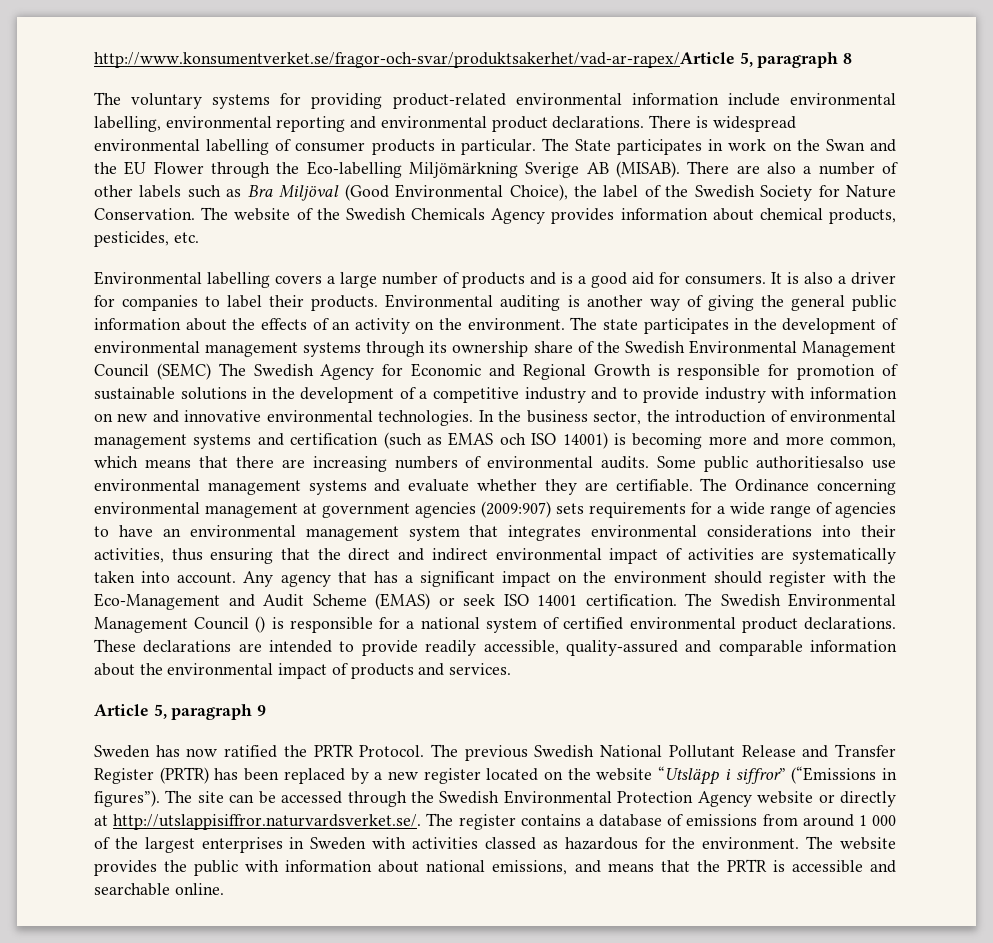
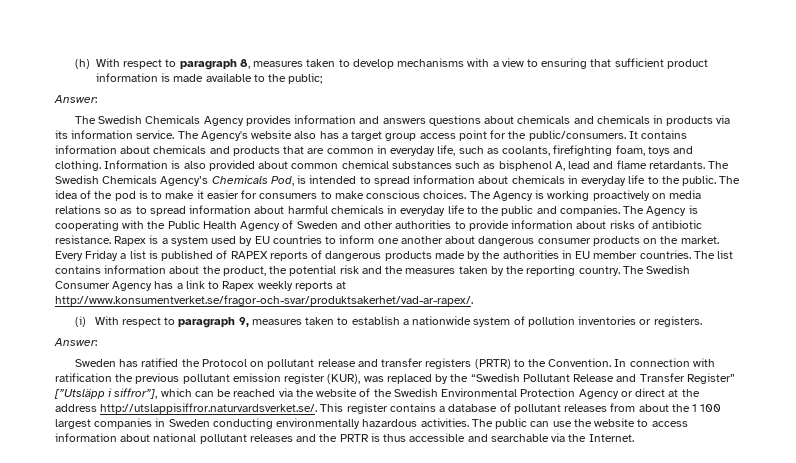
- http://www.konsumentverket.se/fragor-och-svar/produktsakerhet/vad-ar-rapex/Article 5, paragraph 8
- The voluntary systems for providing product-related environmental information include environmental labelling, environmental reporting and environmental product declarations. There is widespread environmental labelling of consumer products in particular. The State participates in work on the Swan and the EU Flower through the Eco-labelling Miljömärkning Sverige AB (MISAB). There are also a number of other labels such as Bra Miljöval (Good Environmental Choice), the label of the Swedish Society for Nature Conservation. The website of the Swedish Chemicals Agency provides information about chemical products, pesticides, etc.
- Environmental labelling covers a large number of products and is a good aid for consumers. It is also a driver for companies to label their products. Environmental auditing is another way of giving the general public information about the effects of an activity on the environment. The state participates in the development of environmental management systems through its ownership share of the Swedish Environmental Management Council (SEMC) The Swedish Agency for Economic and Regional Growth is responsible for promotion of sustainable solutions in the development of a competitive industry and to provide industry with information on new and innovative environmental technologies. In the business sector, the introduction of environmental management systems and certification (such as EMAS och ISO 14001) is becoming more and more common, which means that there are increasing numbers of environmental audits. Some public authoritiesalso use environmental management systems and evaluate whether they are certifiable. The Ordinance concerning environmental management at government agencies (2009:907) sets requirements for a wide range of agencies to have an environmental management system that integrates environmental considerations into their activities, thus ensuring that the direct and indirect environmental impact of activities are systematically taken into account. Any agency that has a significant impact on the environment should register with the Eco-Management and Audit Scheme (EMAS) or seek ISO 14001 certification. The Swedish Environmental Management Council () is responsible for a national system of certified environmental product declarations. These declarations are intended to provide readily accessible, quality-assured and comparable information about the environmental impact of products and services.
- Article 5, paragraph 9
+ (h) With respect to paragraph 8, measures taken to develop mechanisms with a view to ensuring that sufficient product information is made available to the public;
+ Answer:
+ The Swedish Chemicals Agency provides information and answers questions about chemicals and chemicals in products via its information service. The Agency's website also has a target group access point for the public/consumers. It contains information about chemicals and products that are common in everyday life, such as coolants, firefighting foam, toys and clothing. Information is also provided about common chemical substances such as bisphenol A, lead and flame retardants. The Swedish Chemicals Agency’s Chemicals Pod, is intended to spread information about chemicals in everyday life to the public. The idea of the pod is to make it easier for consumers to make conscious choices. The Agency is working proactively on media relations so as to spread information about harmful chemicals in everyday life to the public and companies. The Agency is cooperating with the Public Health Agency of Sweden and other authorities to provide information about risks of antibiotic resistance. Rapex is a system used by EU countries to inform one another about dangerous consumer products on the market. Every Friday a list is published of RAPEX reports of dangerous products made by the authorities in EU member countries. The list contains information about the product, the potential risk and the measures taken by the reporting country. The Swedish Consumer Agency has a link to Rapex weekly reports at http://www.konsumentverket.se/fragor-och-svar/produktsakerhet/vad-ar-rapex/.
+ (i) With respect to paragraph 9, measures taken to establish a nationwide system of pollution inventories or registers.
+ Answer:
- Sweden has now ratified the PRTR Protocol. The previous Swedish National Pollutant Release and Transfer Register (PRTR) has been replaced by a new register located on the website “Utsläpp i siffror” (“Emissions in figures”). The site can be accessed through the Swedish Environmental Protection Agency website or directly at http://utslappisiffror.naturvardsverket.se/. The register contains a database of emissions from around 1 000 of the largest enterprises in Sweden with activities classed as hazardous for the environment. The website provides the public with information about national emissions, and means that the PRTR is accessible and searchable online.
+ Sweden has ratified the Protocol on pollutant release and transfer registers (PRTR) to the Convention. In connection with ratification the previous pollutant emission register (KUR), was replaced by the “Swedish Pollutant Release and Transfer Register” [”Utsläpp i siffror”], which can be reached via the website of the Swedish Environmental Protection Agency or direct at the address http://utslappisiffror.naturvardsverket.se/. This register contains a database of pollutant releases from about the 1 100 largest companies in Sweden conducting environmentally hazardous activities. The public can use the website to access information about national pollutant releases and the PRTR is thus accessible and searchable via the Internet.

